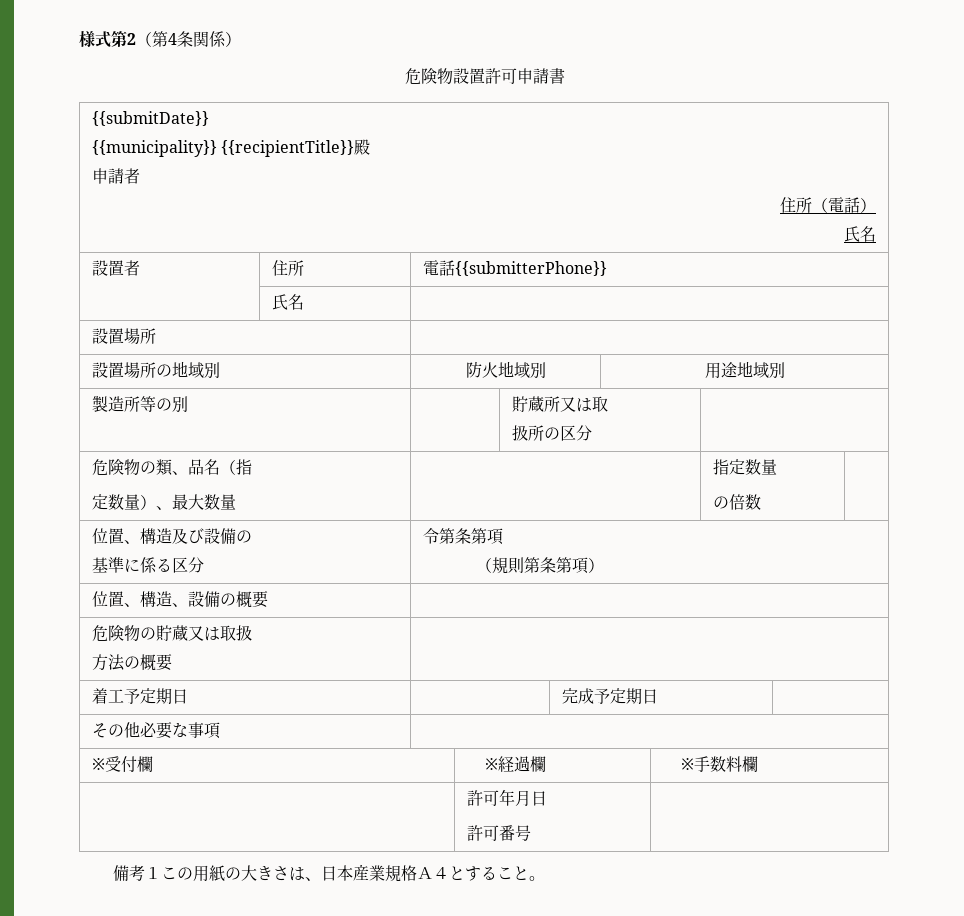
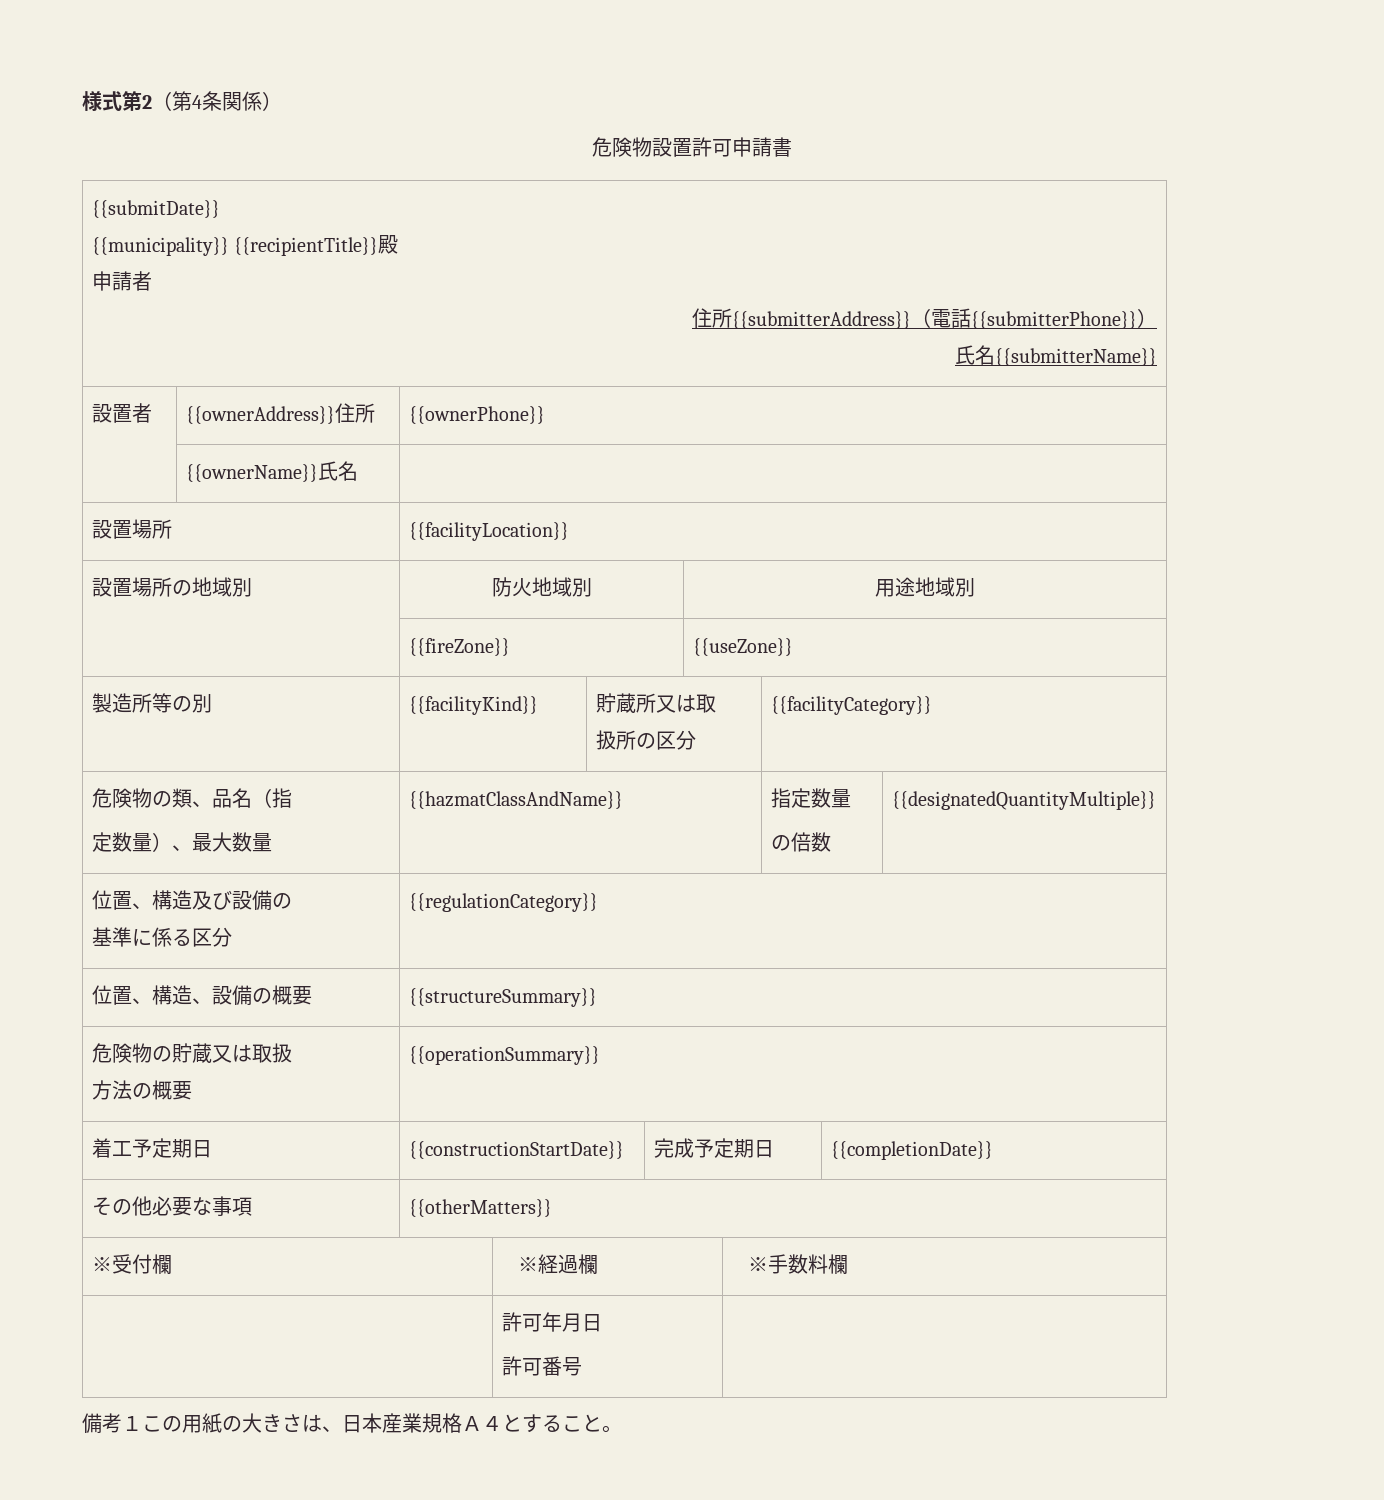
  {{submitDate}}
  {{municipality}} {{recipientTitle}}殿
  申請者
- 住所（電話）
- 氏名
+ 住所{{submitterAddress}}（電話{{submitterPhone}}）
+ 氏名{{submitterName}}
- 設置者 | 住所 | 電話{{submitterPhone}}
- | 氏名 |
+ 設置者 | {{ownerAddress}}住所 | {{ownerPhone}}
+ | {{ownerName}}氏名 |
- 設置場所 |
+ 設置場所 | {{facilityLocation}}
+ | {{fireZone}} | {{useZone}}
- 製造所等の別 | | 貯蔵所又は取
- 扱所の区分 |
+ 製造所等の別 | {{facilityKind}} | 貯蔵所又は取
+ 扱所の区分 | {{facilityCategory}}
  危険物の類、品名（指
- 定数量）、最大数量 | | 指定数量
- の倍数 |
+ 定数量）、最大数量 | {{hazmatClassAndName}} | 指定数量
+ の倍数 | {{designatedQuantityMultiple}}
  位置、構造及び設備の
- 基準に係る区分 | 令第条第項
- （規則第条第項）
+ 基準に係る区分 | {{regulationCategory}}
- 位置、構造、設備の概要 |
+ 位置、構造、設備の概要 | {{structureSummary}}
  危険物の貯蔵又は取扱
- 方法の概要 |
+ 方法の概要 | {{operationSummary}}
- 着工予定期日 | | 完成予定期日 |
+ 着工予定期日 | {{constructionStartDate}} | 完成予定期日 | {{completionDate}}
- その他必要な事項 |
+ その他必要な事項 | {{otherMatters}}

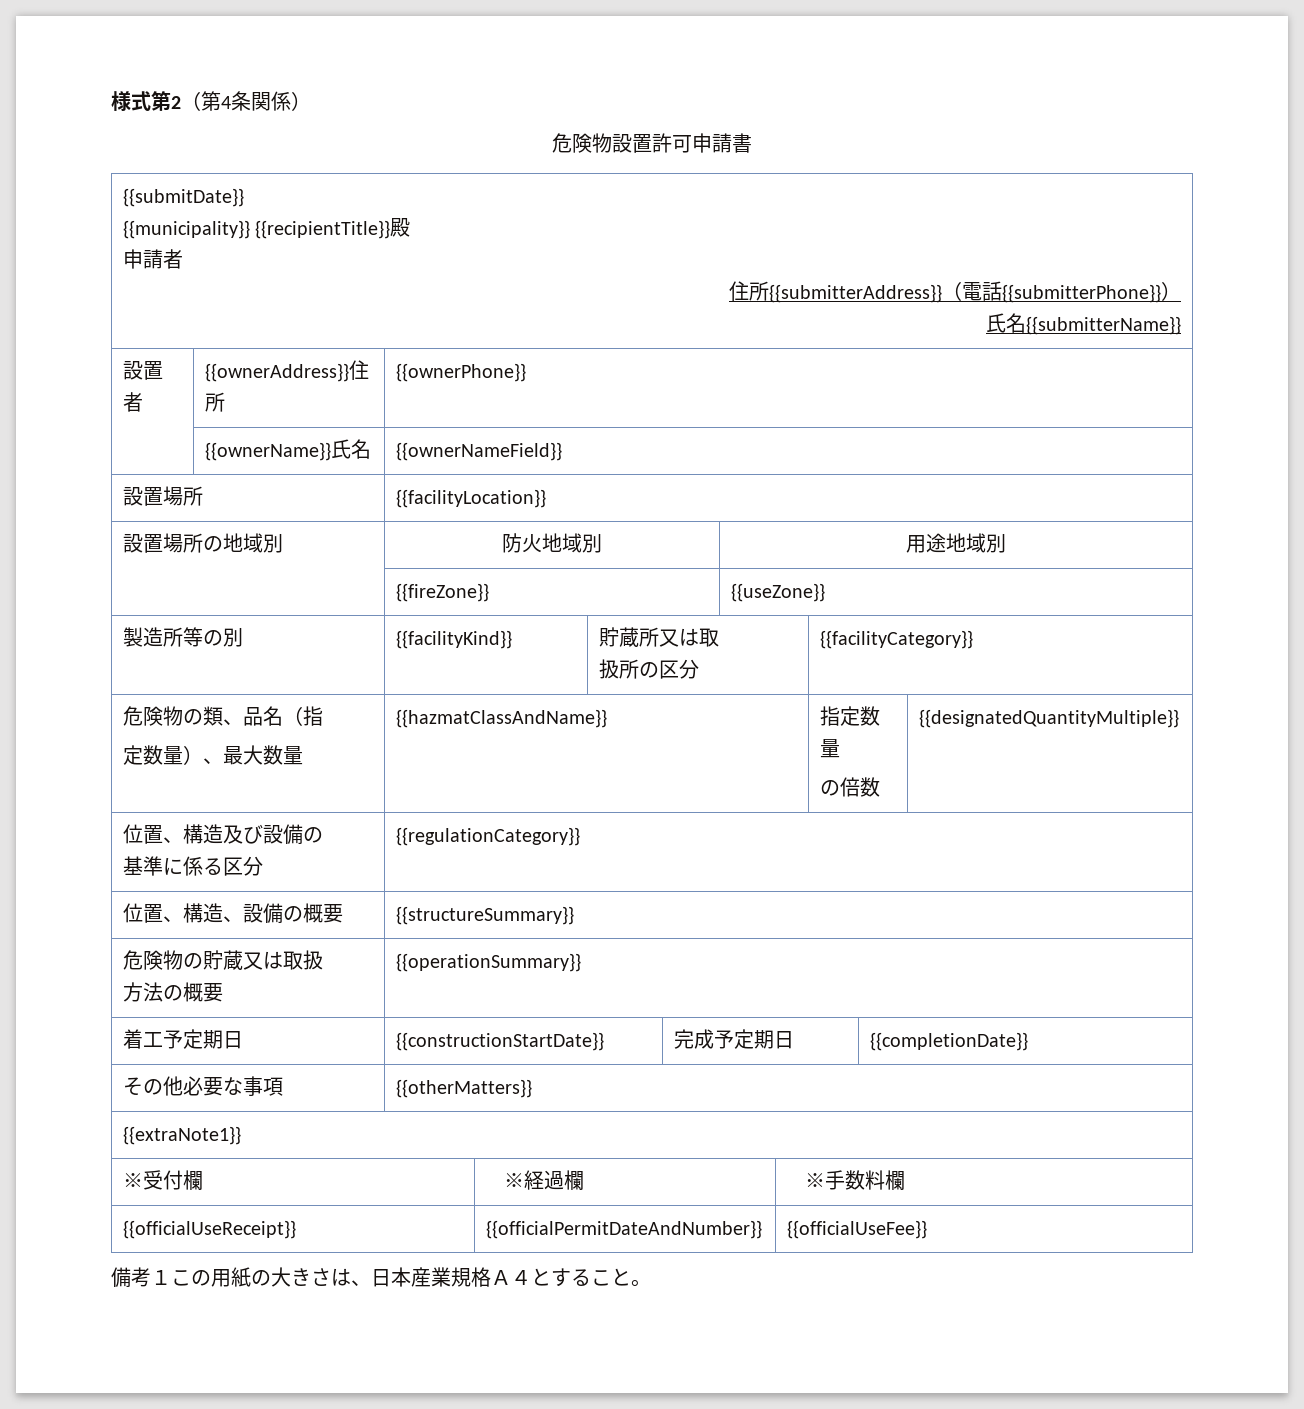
- | {{ownerName}}氏名 |
+ | {{ownerName}}氏名 | {{ownerNameField}}
+ {{extraNote1}}
- | 許可年月日
- 許可番号 |
+ {{officialUseReceipt}} | {{officialPermitDateAndNumber}} | {{officialUseFee}}

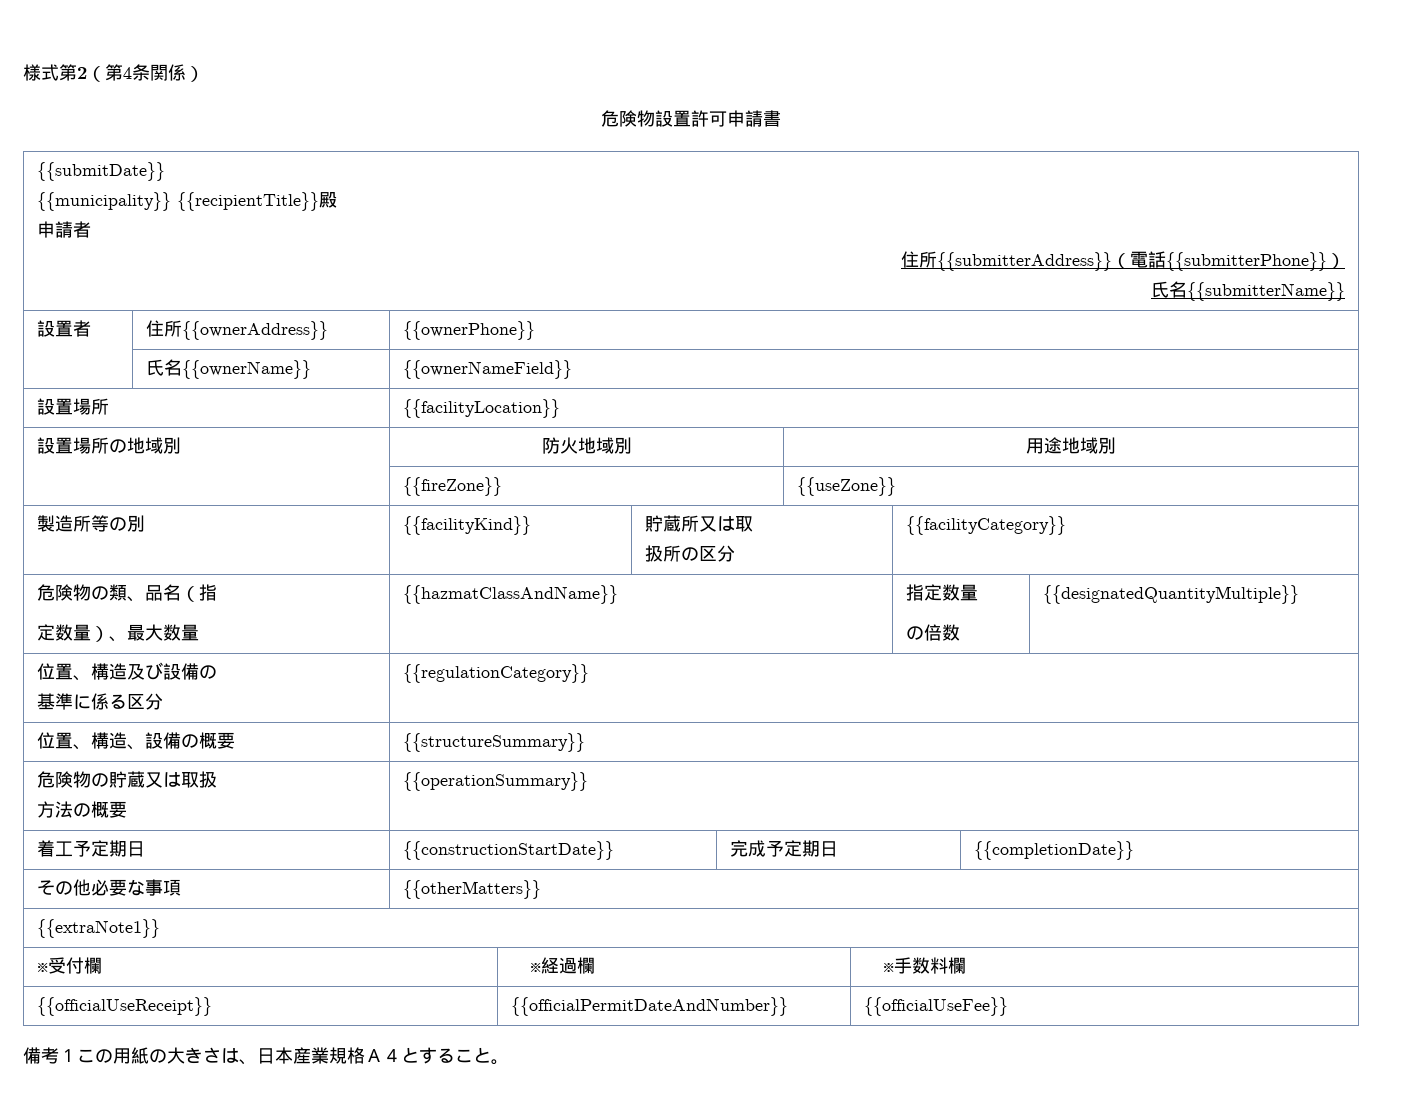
- 設置者 | {{ownerAddress}}住所 | {{ownerPhone}}
+ 設置者 | 住所{{ownerAddress}} | {{ownerPhone}}
- | {{ownerName}}氏名 | {{ownerNameField}}
+ | 氏名{{ownerName}} | {{ownerNameField}}

